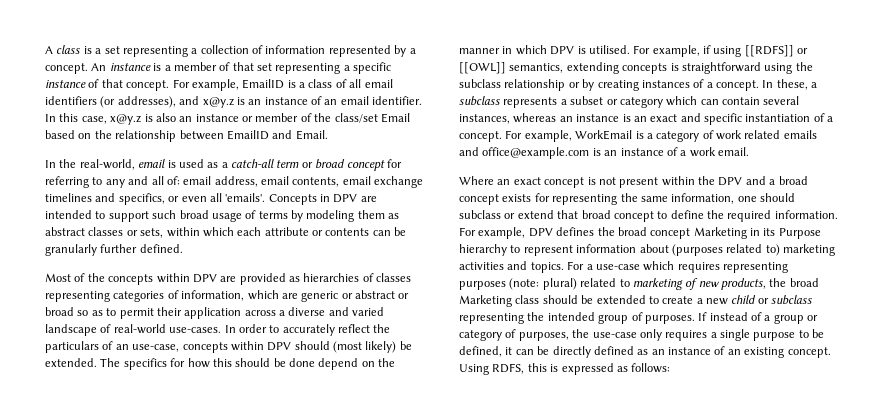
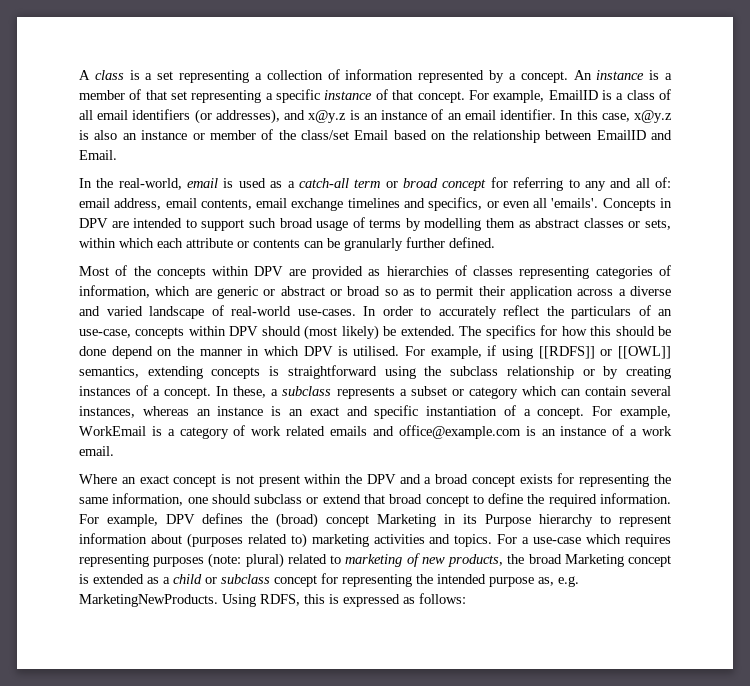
- Concepts in DPV are intended to support such broad usage of terms by modeling them as abstract classes or sets, within which each attribute or contents can be granularly further defined.
+ Concepts in DPV are intended to support such broad usage of terms by modelling them as abstract classes or sets, within which each attribute or contents can be granularly further defined.
- For example, DPV defines the broad concept Marketing in its Purpose hierarchy to represent information about (purposes related to) marketing activities and topics.
+ For example, DPV defines the (broad) concept Marketing in its Purpose hierarchy to represent information about (purposes related to) marketing activities and topics.
- For a use-case which requires representing purposes (note: plural) related to marketing of new products, the broad Marketing class should be extended to create a new child or subclass representing the intended group of purposes. If instead of a group or category of purposes, the use-case only requires a single purpose to be defined, it can be directly defined as an instance of an existing concept.
+ For a use-case which requires representing purposes (note: plural) related to marketing of new products, the broad Marketing concept is extended as a child or subclass concept for representing the intended purpose as, e.g. MarketingNewProducts.

